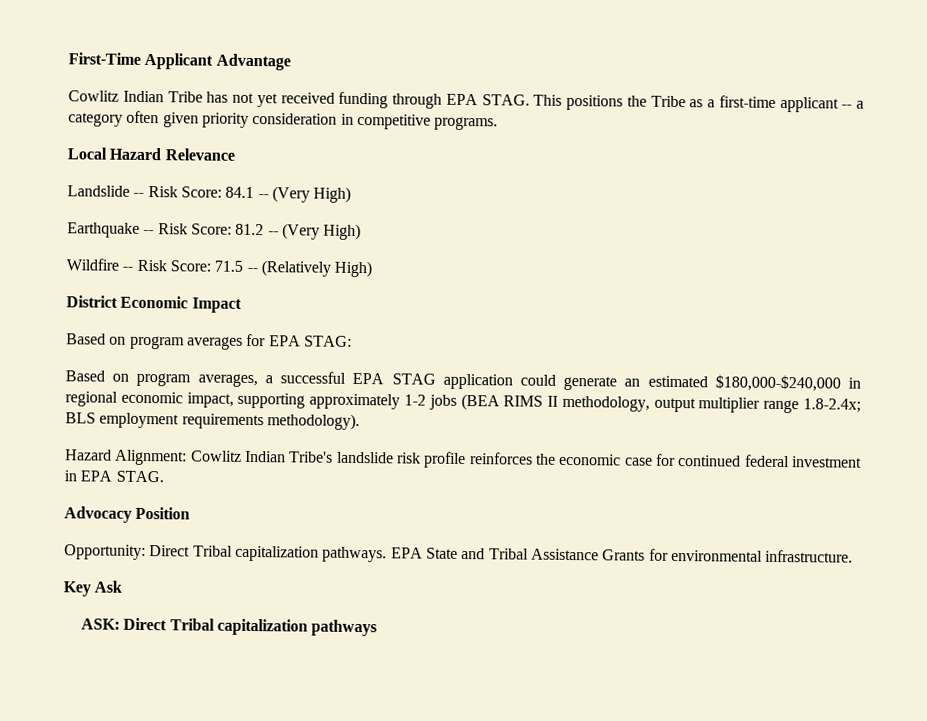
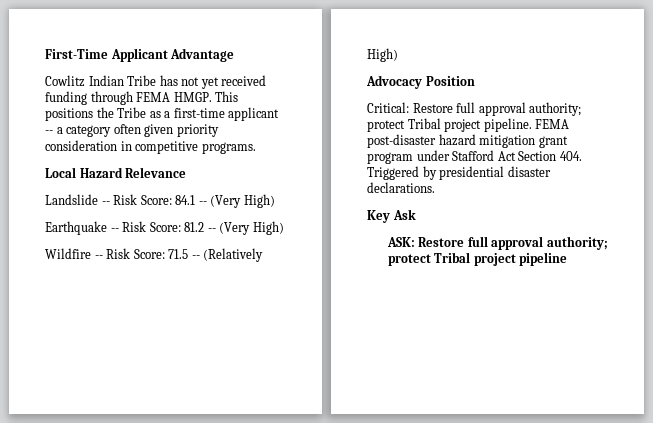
- Cowlitz Indian Tribe has not yet received funding through EPA STAG.
+ Cowlitz Indian Tribe has not yet received funding through FEMA HMGP.
- District Economic Impact
- Based on program averages for EPA STAG:
- Based on program averages, a successful EPA STAG application could generate an estimated $180,000-$240,000 in regional economic impact, supporting approximately 1-2 jobs (BEA RIMS II methodology, output multiplier range 1.8-2.4x; BLS employment requirements methodology).
- Hazard Alignment: Cowlitz Indian Tribe's landslide risk profile reinforces the economic case for continued federal investment in EPA STAG.
  Advocacy Position
- Opportunity: Direct Tribal capitalization pathways. EPA State and Tribal Assistance Grants for environmental infrastructure.
+ Critical: Restore full approval authority; protect Tribal project pipeline. FEMA post-disaster hazard mitigation grant program under Stafford Act Section 404. Triggered by presidential disaster declarations.
  Key Ask
- ASK: Direct Tribal capitalization pathways
+ ASK: Restore full approval authority; protect Tribal project pipeline

